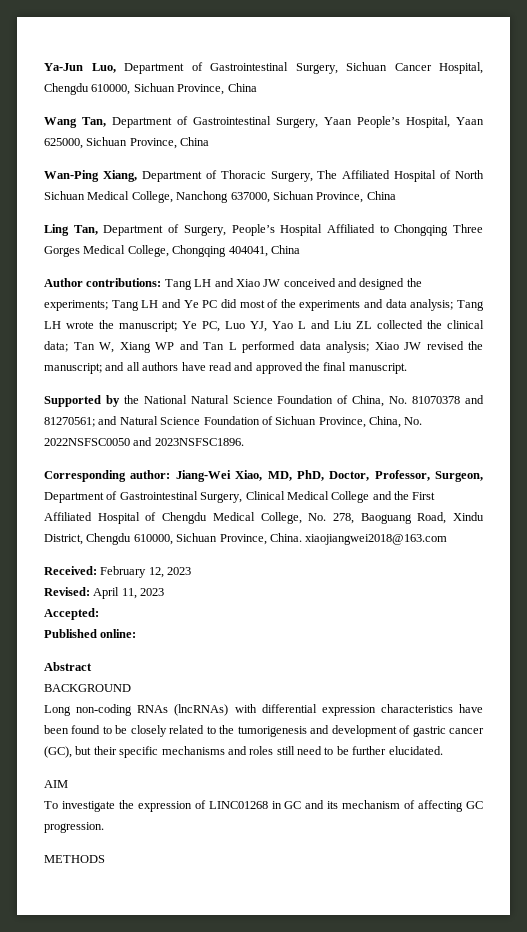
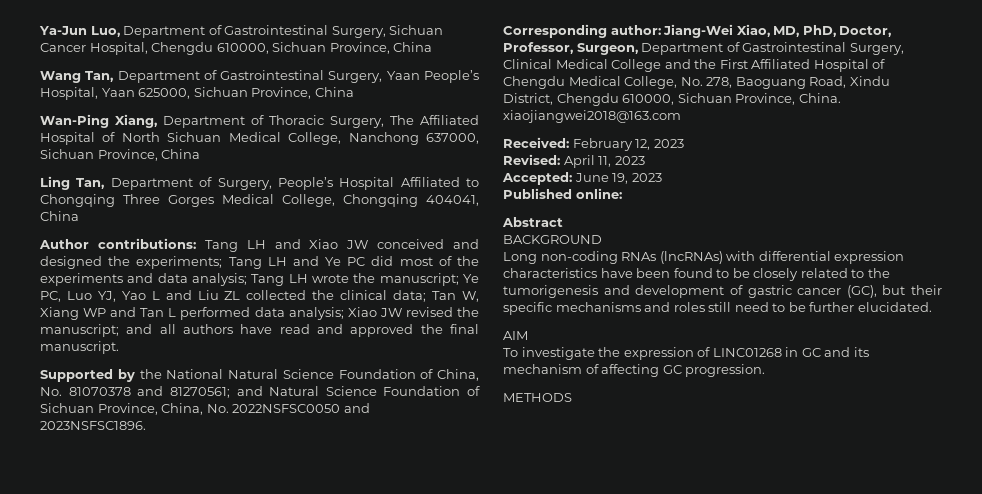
- Accepted:
+ Accepted: June 19, 2023

